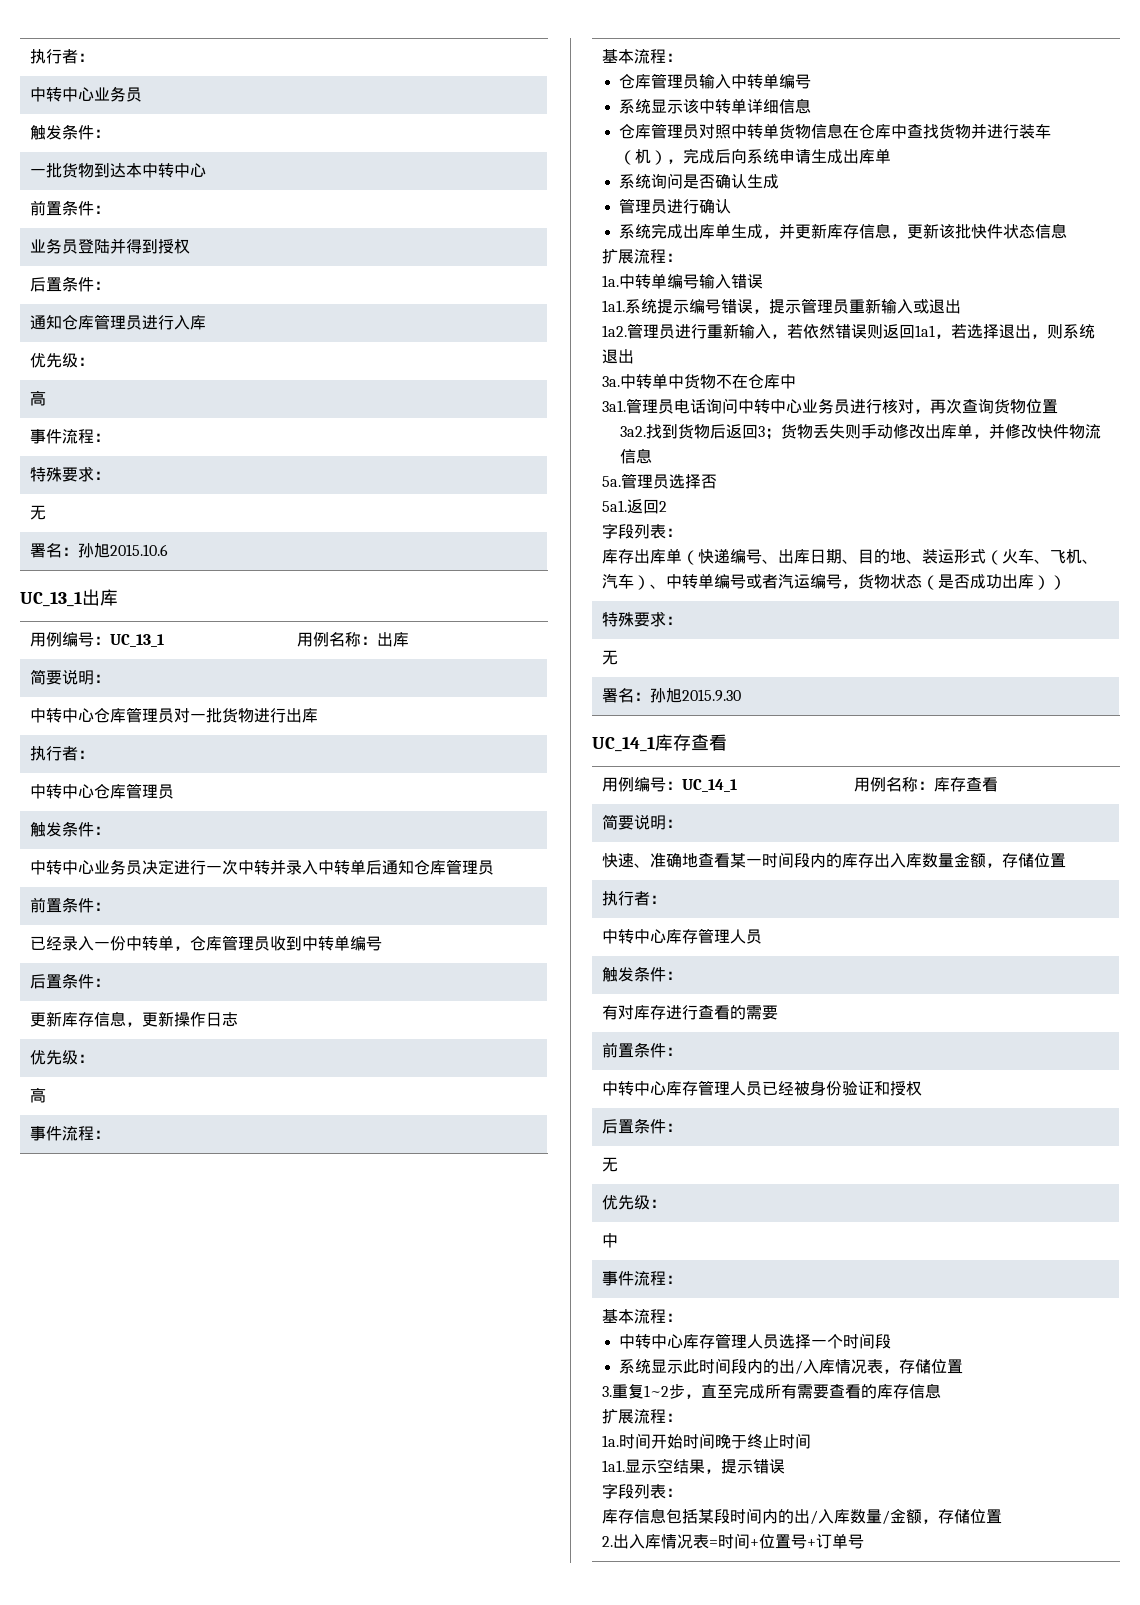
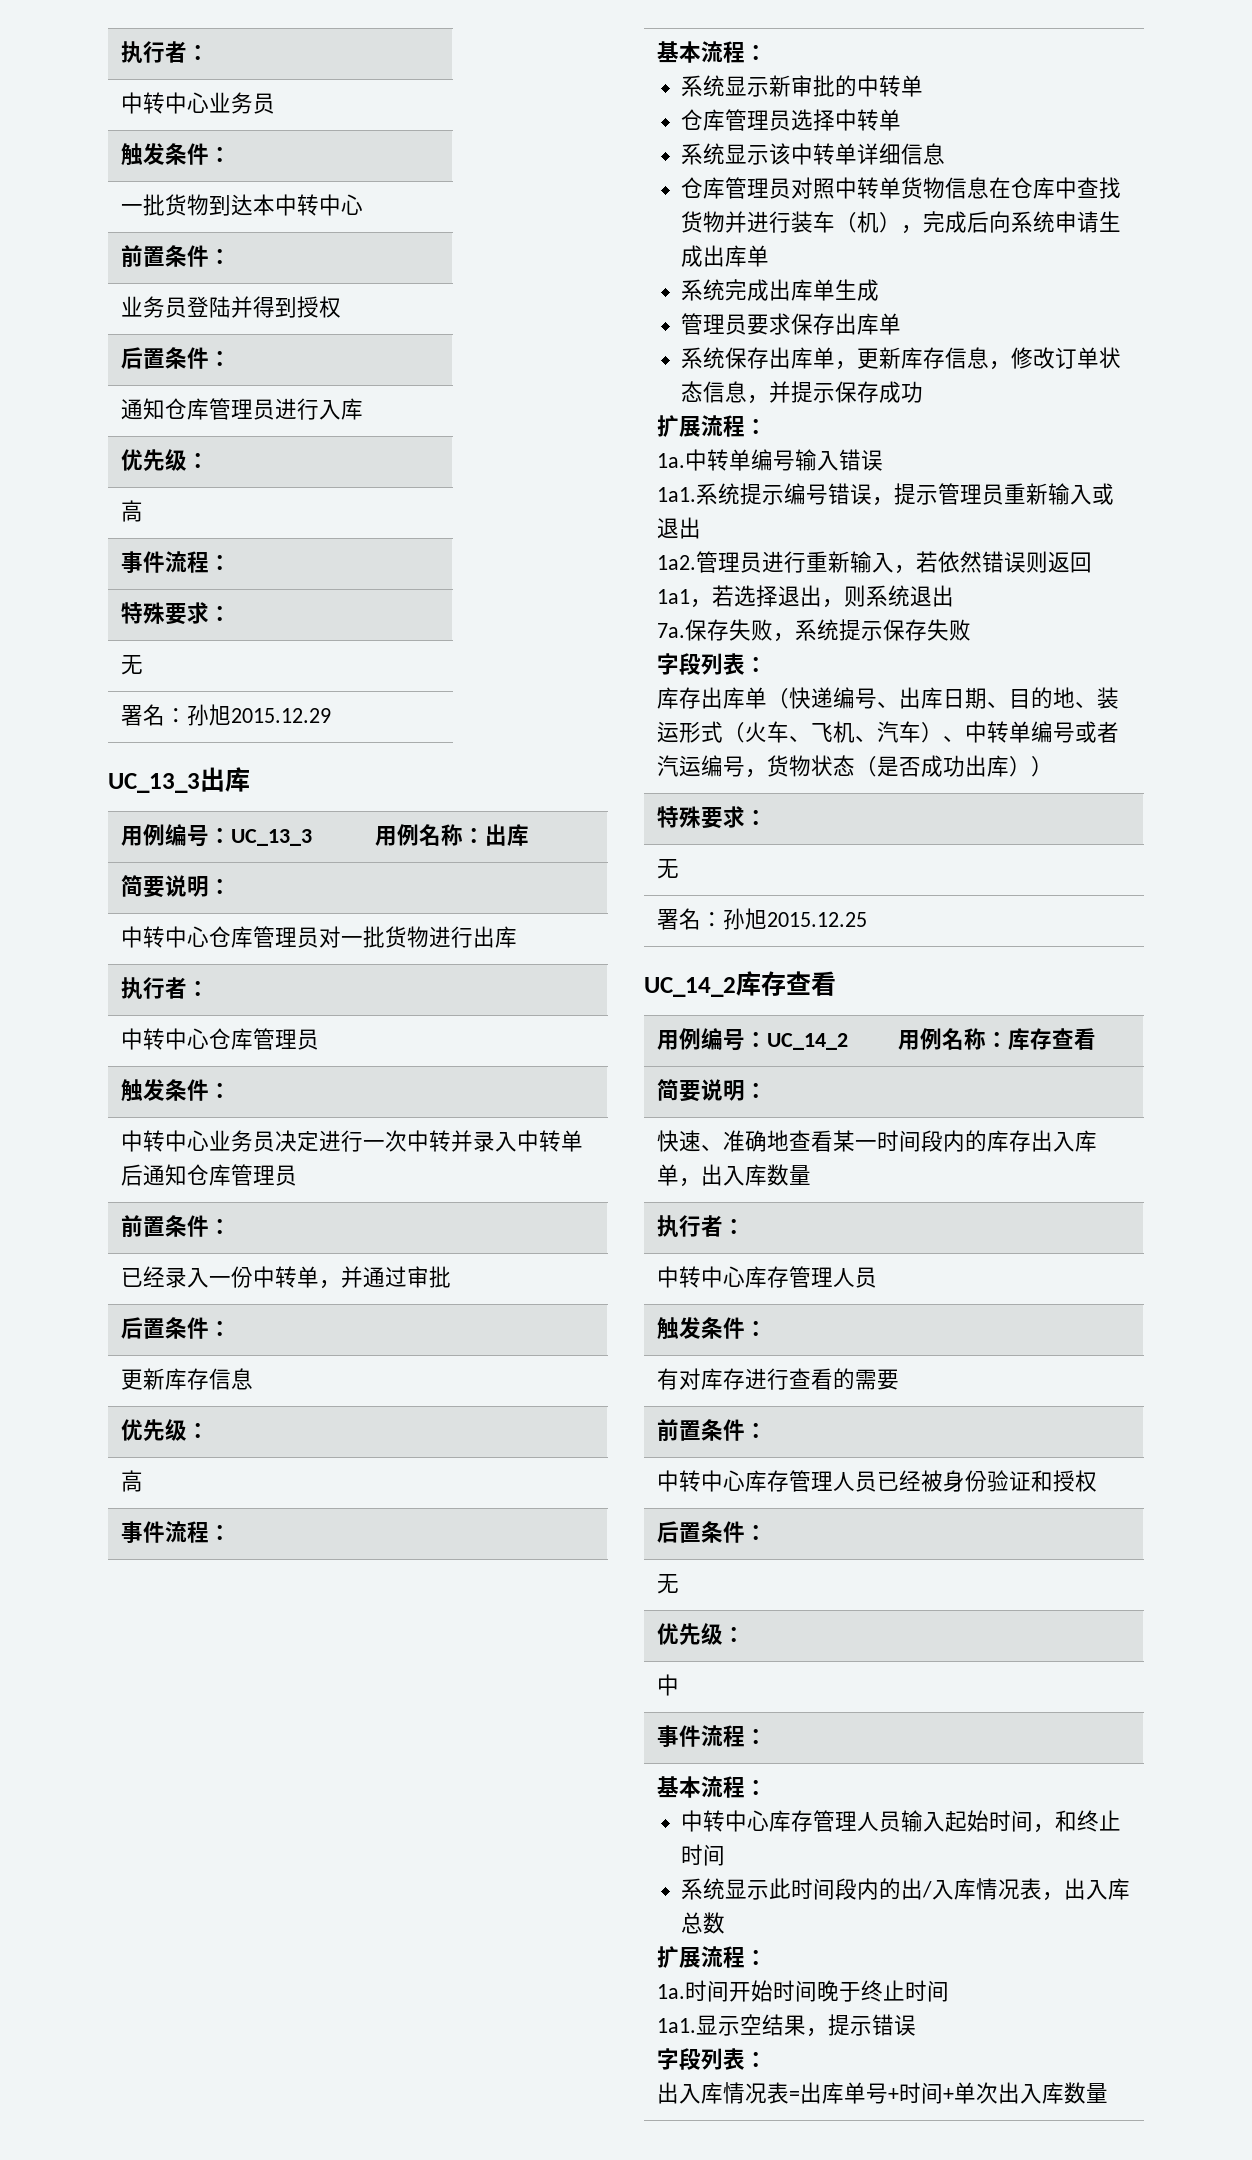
- 署名：孙旭2015.10.6
- UC_13_1出库
+ 署名：孙旭2015.12.29
+ UC_13_3出库
- 用例编号：UC_13_1 | 用例名称：出库
+ 用例编号：UC_13_3 | 用例名称：出库
- 已经录入一份中转单，仓库管理员收到中转单编号
+ 已经录入一份中转单，并通过审批
  后置条件：
- 更新库存信息，更新操作日志
+ 更新库存信息
- 仓库管理员输入中转单编号
+ 系统显示新审批的中转单
+ 仓库管理员选择中转单
- 系统询问是否确认生成
- 管理员进行确认
- 系统完成出库单生成，并更新库存信息，更新该批快件状态信息
+ 系统完成出库单生成
+ 管理员要求保存出库单
+ 系统保存出库单，更新库存信息，修改订单状态信息，并提示保存成功
- 3a.中转单中货物不在仓库中
- 3a1.管理员电话询问中转中心业务员进行核对，再次查询货物位置
- 3a2.找到货物后返回3；货物丢失则手动修改出库单，并修改快件物流信息
- 5a.管理员选择否
- 5a1.返回2
+ 7a.保存失败，系统提示保存失败
- 署名：孙旭2015.9.30
- UC_14_1库存查看
+ 署名：孙旭2015.12.25
+ UC_14_2库存查看
- 用例编号：UC_14_1 | 用例名称：库存查看
+ 用例编号：UC_14_2 | 用例名称：库存查看
- 快速、准确地查看某一时间段内的库存出入库数量金额，存储位置
+ 快速、准确地查看某一时间段内的库存出入库单，出入库数量
- 中转中心库存管理人员选择一个时间段
+ 中转中心库存管理人员输入起始时间，和终止时间
- 系统显示此时间段内的出/入库情况表，存储位置
- 3.重复1~2步，直至完成所有需要查看的库存信息
+ 系统显示此时间段内的出/入库情况表，出入库总数
- 库存信息包括某段时间内的出/入库数量/金额，存储位置
- 2.出入库情况表=时间+位置号+订单号
+ 出入库情况表=出库单号+时间+单次出入库数量

